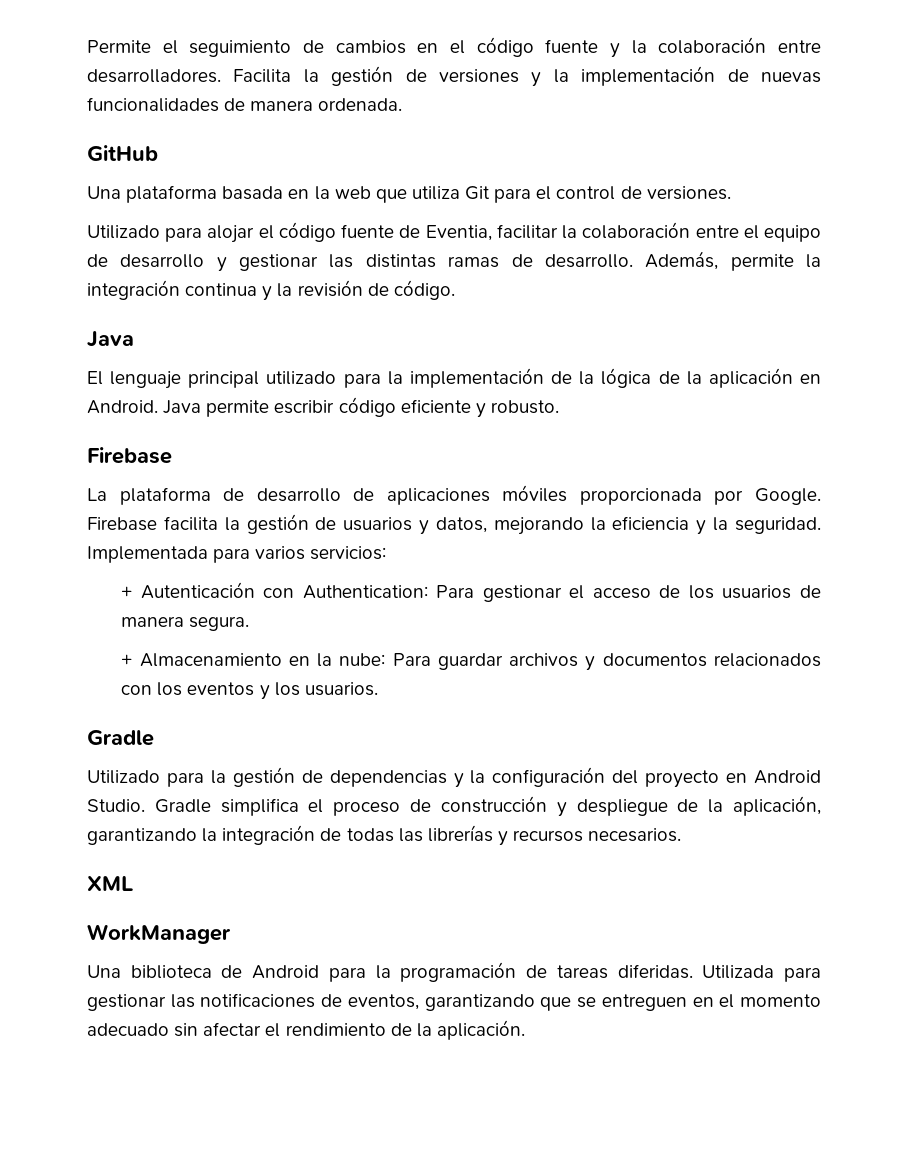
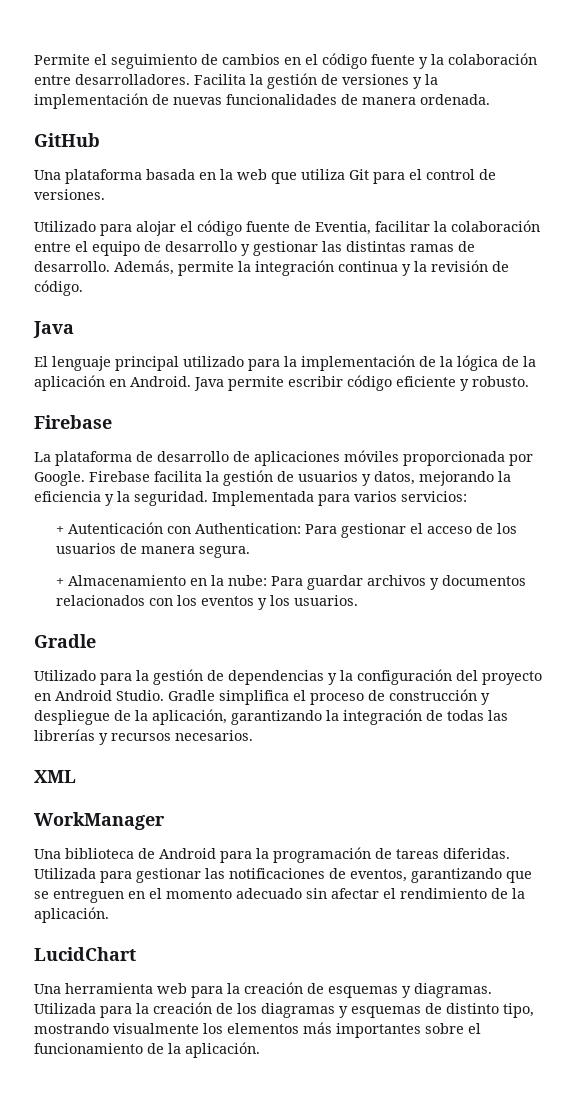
+ LucidChart
+ Una herramienta web para la creación de esquemas y diagramas. Utilizada para la creación de los diagramas y esquemas de distinto tipo, mostrando visualmente los elementos más importantes sobre el funcionamiento de la aplicación.

